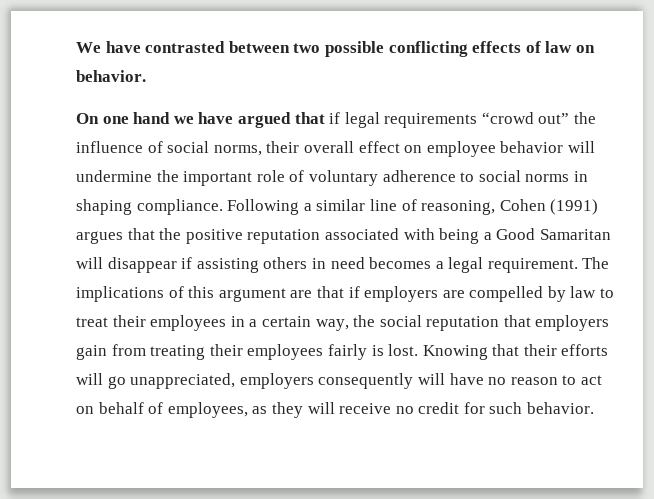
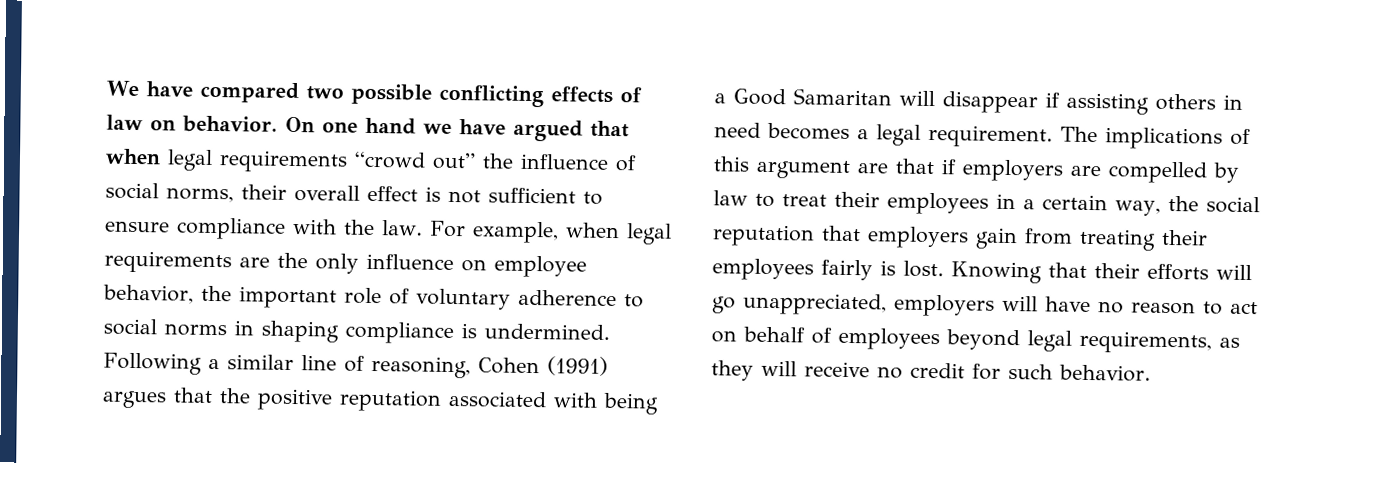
- We have contrasted between two possible conflicting effects of law on behavior.
- On one hand we have argued that if legal requirements “crowd out” the influence of social norms, their overall effect on employee behavior will undermine the important role of voluntary adherence to social norms in shaping compliance.
+ We have compared two possible conflicting effects of law on behavior. On one hand we have argued that when legal requirements “crowd out” the influence of social norms, their overall effect is not sufficient to ensure compliance with the law. For example, when legal requirements are the only influence on employee behavior, the important role of voluntary adherence to social norms in shaping compliance is undermined.
- Knowing that their efforts will go unappreciated, employers consequently will have no reason to act on behalf of employees, as they will receive no credit for such behavior.
+ Knowing that their efforts will go unappreciated, employers will have no reason to act on behalf of employees beyond legal requirements, as they will receive no credit for such behavior.

